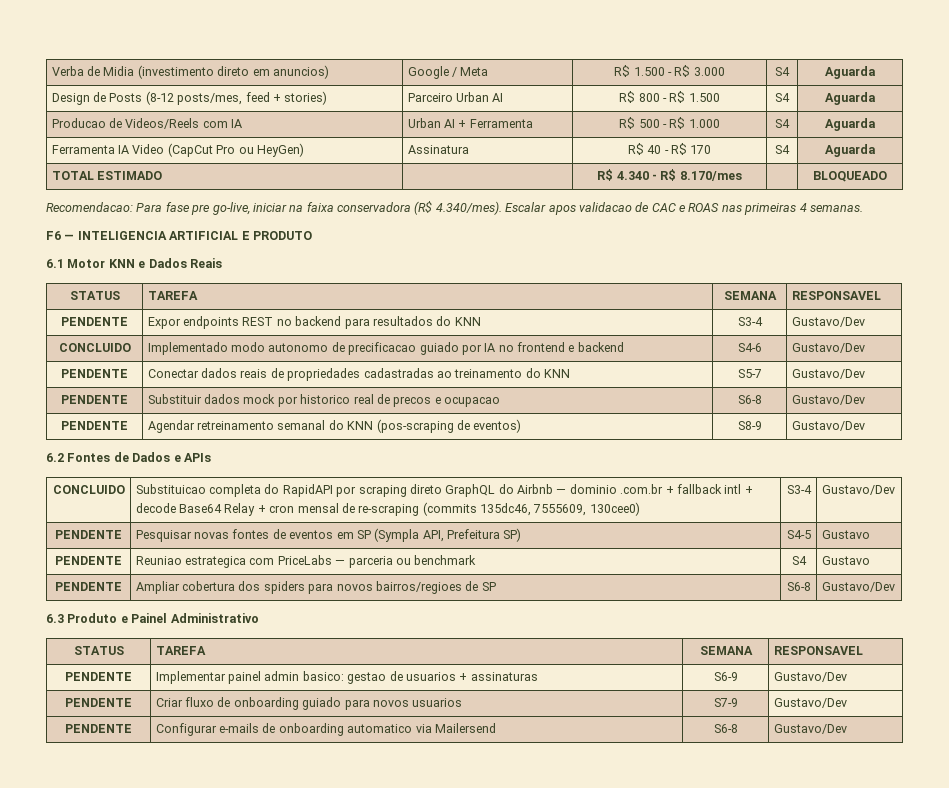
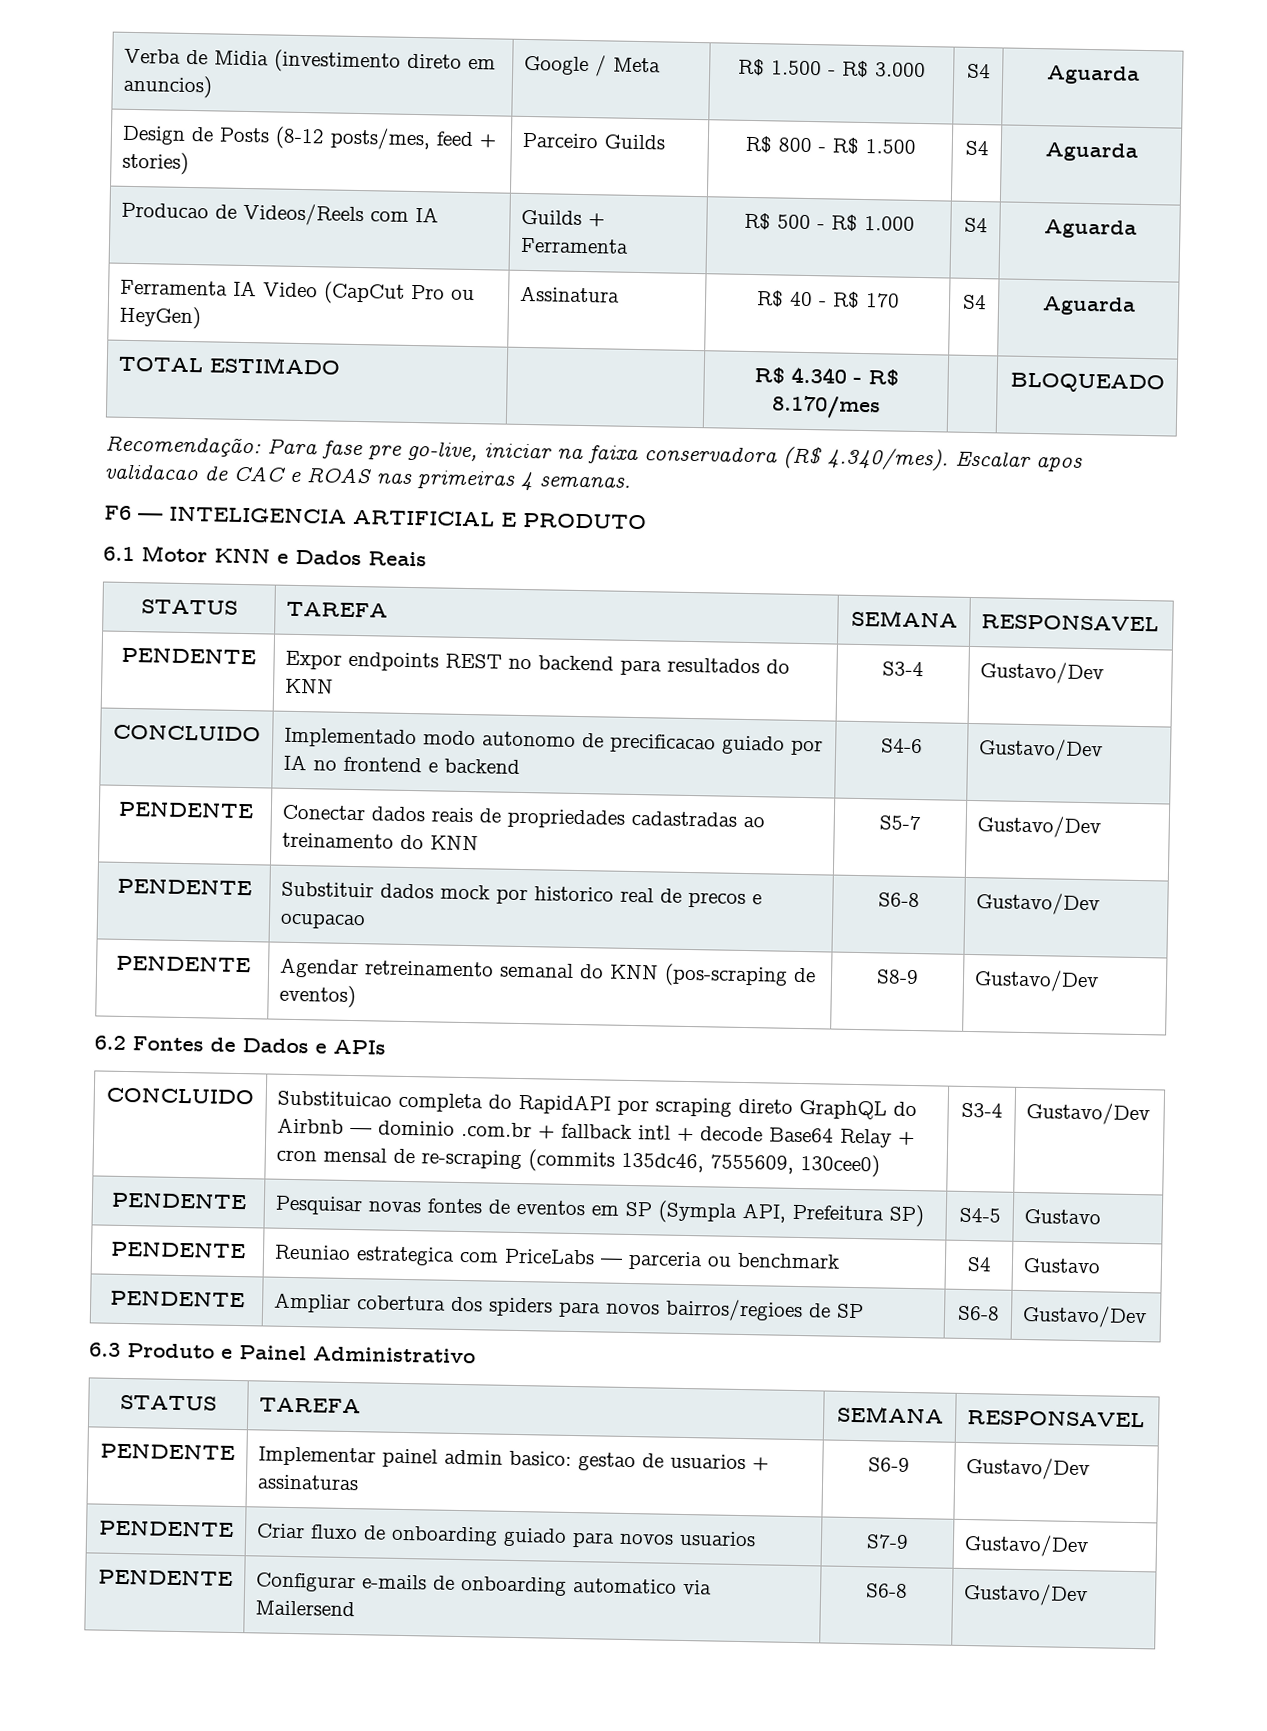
- Design de Posts (8-12 posts/mes, feed + stories) | Parceiro Urban AI | R$ 800 - R$ 1.500 | S4 | Aguarda
+ Design de Posts (8-12 posts/mes, feed + stories) | Parceiro Guilds | R$ 800 - R$ 1.500 | S4 | Aguarda
- Producao de Videos/Reels com IA | Urban AI + Ferramenta | R$ 500 - R$ 1.000 | S4 | Aguarda
+ Producao de Videos/Reels com IA | Guilds + Ferramenta | R$ 500 - R$ 1.000 | S4 | Aguarda
- Recomendacao: Para fase pre go-live, iniciar na faixa conservadora (R$ 4.340/mes). Escalar apos validacao de CAC e ROAS nas primeiras 4 semanas.
+ Recomendação: Para fase pre go-live, iniciar na faixa conservadora (R$ 4.340/mes). Escalar apos validacao de CAC e ROAS nas primeiras 4 semanas.

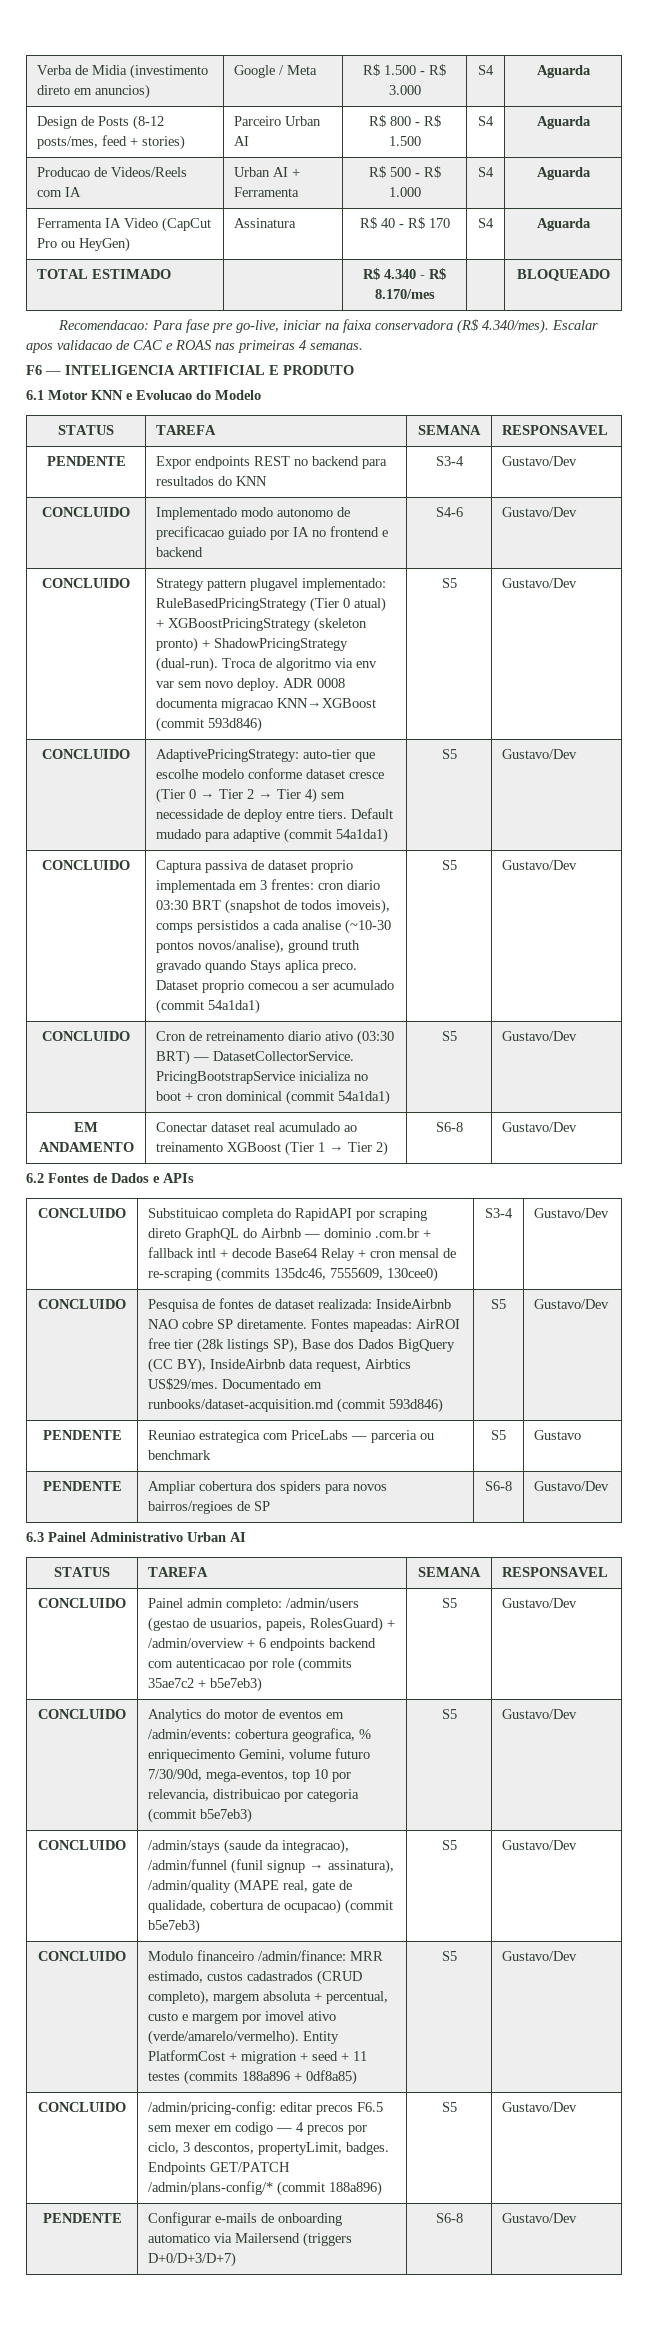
- Design de Posts (8-12 posts/mes, feed + stories) | Parceiro Guilds | R$ 800 - R$ 1.500 | S4 | Aguarda
+ Design de Posts (8-12 posts/mes, feed + stories) | Parceiro Urban AI | R$ 800 - R$ 1.500 | S4 | Aguarda
- Producao de Videos/Reels com IA | Guilds + Ferramenta | R$ 500 - R$ 1.000 | S4 | Aguarda
+ Producao de Videos/Reels com IA | Urban AI + Ferramenta | R$ 500 - R$ 1.000 | S4 | Aguarda
- Recomendação: Para fase pre go-live, iniciar na faixa conservadora (R$ 4.340/mes). Escalar apos validacao de CAC e ROAS nas primeiras 4 semanas.
+ Recomendacao: Para fase pre go-live, iniciar na faixa conservadora (R$ 4.340/mes). Escalar apos validacao de CAC e ROAS nas primeiras 4 semanas.
- 6.1 Motor KNN e Dados Reais
+ 6.1 Motor KNN e Evolucao do Modelo
- PENDENTE | Conectar dados reais de propriedades cadastradas ao treinamento do KNN | S5-7 | Gustavo/Dev
- PENDENTE | Substituir dados mock por historico real de precos e ocupacao | S6-8 | Gustavo/Dev
- PENDENTE | Agendar retreinamento semanal do KNN (pos-scraping de eventos) | S8-9 | Gustavo/Dev
+ CONCLUIDO | Strategy pattern plugavel implementado: RuleBasedPricingStrategy (Tier 0 atual) + XGBoostPricingStrategy (skeleton pronto) + ShadowPricingStrategy (dual-run). Troca de algoritmo via env var sem novo deploy. ADR 0008 documenta migracao KNN→XGBoost (commit 593d846) | S5 | Gustavo/Dev
+ CONCLUIDO | AdaptivePricingStrategy: auto-tier que escolhe modelo conforme dataset cresce (Tier 0 → Tier 2 → Tier 4) sem necessidade de deploy entre tiers. Default mudado para adaptive (commit 54a1da1) | S5 | Gustavo/Dev
+ CONCLUIDO | Captura passiva de dataset proprio implementada em 3 frentes: cron diario 03:30 BRT (snapshot de todos imoveis), comps persistidos a cada analise (~10-30 pontos novos/analise), ground truth gravado quando Stays aplica preco. Dataset proprio comecou a ser acumulado (commit 54a1da1) | S5 | Gustavo/Dev
+ CONCLUIDO | Cron de retreinamento diario ativo (03:30 BRT) — DatasetCollectorService. PricingBootstrapService inicializa no boot + cron dominical (commit 54a1da1) | S5 | Gustavo/Dev
+ EM ANDAMENTO | Conectar dataset real acumulado ao treinamento XGBoost (Tier 1 → Tier 2) | S6-8 | Gustavo/Dev
- PENDENTE | Pesquisar novas fontes de eventos em SP (Sympla API, Prefeitura SP) | S4-5 | Gustavo
+ CONCLUIDO | Pesquisa de fontes de dataset realizada: InsideAirbnb NAO cobre SP diretamente. Fontes mapeadas: AirROI free tier (28k listings SP), Base dos Dados BigQuery (CC BY), InsideAirbnb data request, Airbtics US$29/mes. Documentado em runbooks/dataset-acquisition.md (commit 593d846) | S5 | Gustavo/Dev
- PENDENTE | Reuniao estrategica com PriceLabs — parceria ou benchmark | S4 | Gustavo
+ PENDENTE | Reuniao estrategica com PriceLabs — parceria ou benchmark | S5 | Gustavo
- 6.3 Produto e Painel Administrativo
+ 6.3 Painel Administrativo Urban AI
  STATUS | TAREFA | SEMANA | RESPONSAVEL
- PENDENTE | Implementar painel admin basico: gestao de usuarios + assinaturas | S6-9 | Gustavo/Dev
- PENDENTE | Criar fluxo de onboarding guiado para novos usuarios | S7-9 | Gustavo/Dev
+ CONCLUIDO | Painel admin completo: /admin/users (gestao de usuarios, papeis, RolesGuard) + /admin/overview + 6 endpoints backend com autenticacao por role (commits 35ae7c2 + b5e7eb3) | S5 | Gustavo/Dev
+ CONCLUIDO | Analytics do motor de eventos em /admin/events: cobertura geografica, % enriquecimento Gemini, volume futuro 7/30/90d, mega-eventos, top 10 por relevancia, distribuicao por categoria (commit b5e7eb3) | S5 | Gustavo/Dev
+ CONCLUIDO | /admin/stays (saude da integracao), /admin/funnel (funil signup → assinatura), /admin/quality (MAPE real, gate de qualidade, cobertura de ocupacao) (commit b5e7eb3) | S5 | Gustavo/Dev
+ CONCLUIDO | Modulo financeiro /admin/finance: MRR estimado, custos cadastrados (CRUD completo), margem absoluta + percentual, custo e margem por imovel ativo (verde/amarelo/vermelho). Entity PlatformCost + migration + seed + 11 testes (commits 188a896 + 0df8a85) | S5 | Gustavo/Dev
+ CONCLUIDO | /admin/pricing-config: editar precos F6.5 sem mexer em codigo — 4 precos por ciclo, 3 descontos, propertyLimit, badges. Endpoints GET/PATCH /admin/plans-config/* (commit 188a896) | S5 | Gustavo/Dev
- PENDENTE | Configurar e-mails de onboarding automatico via Mailersend | S6-8 | Gustavo/Dev
+ PENDENTE | Configurar e-mails de onboarding automatico via Mailersend (triggers D+0/D+3/D+7) | S6-8 | Gustavo/Dev

